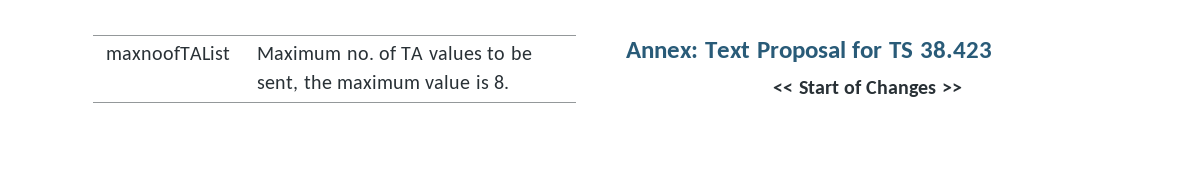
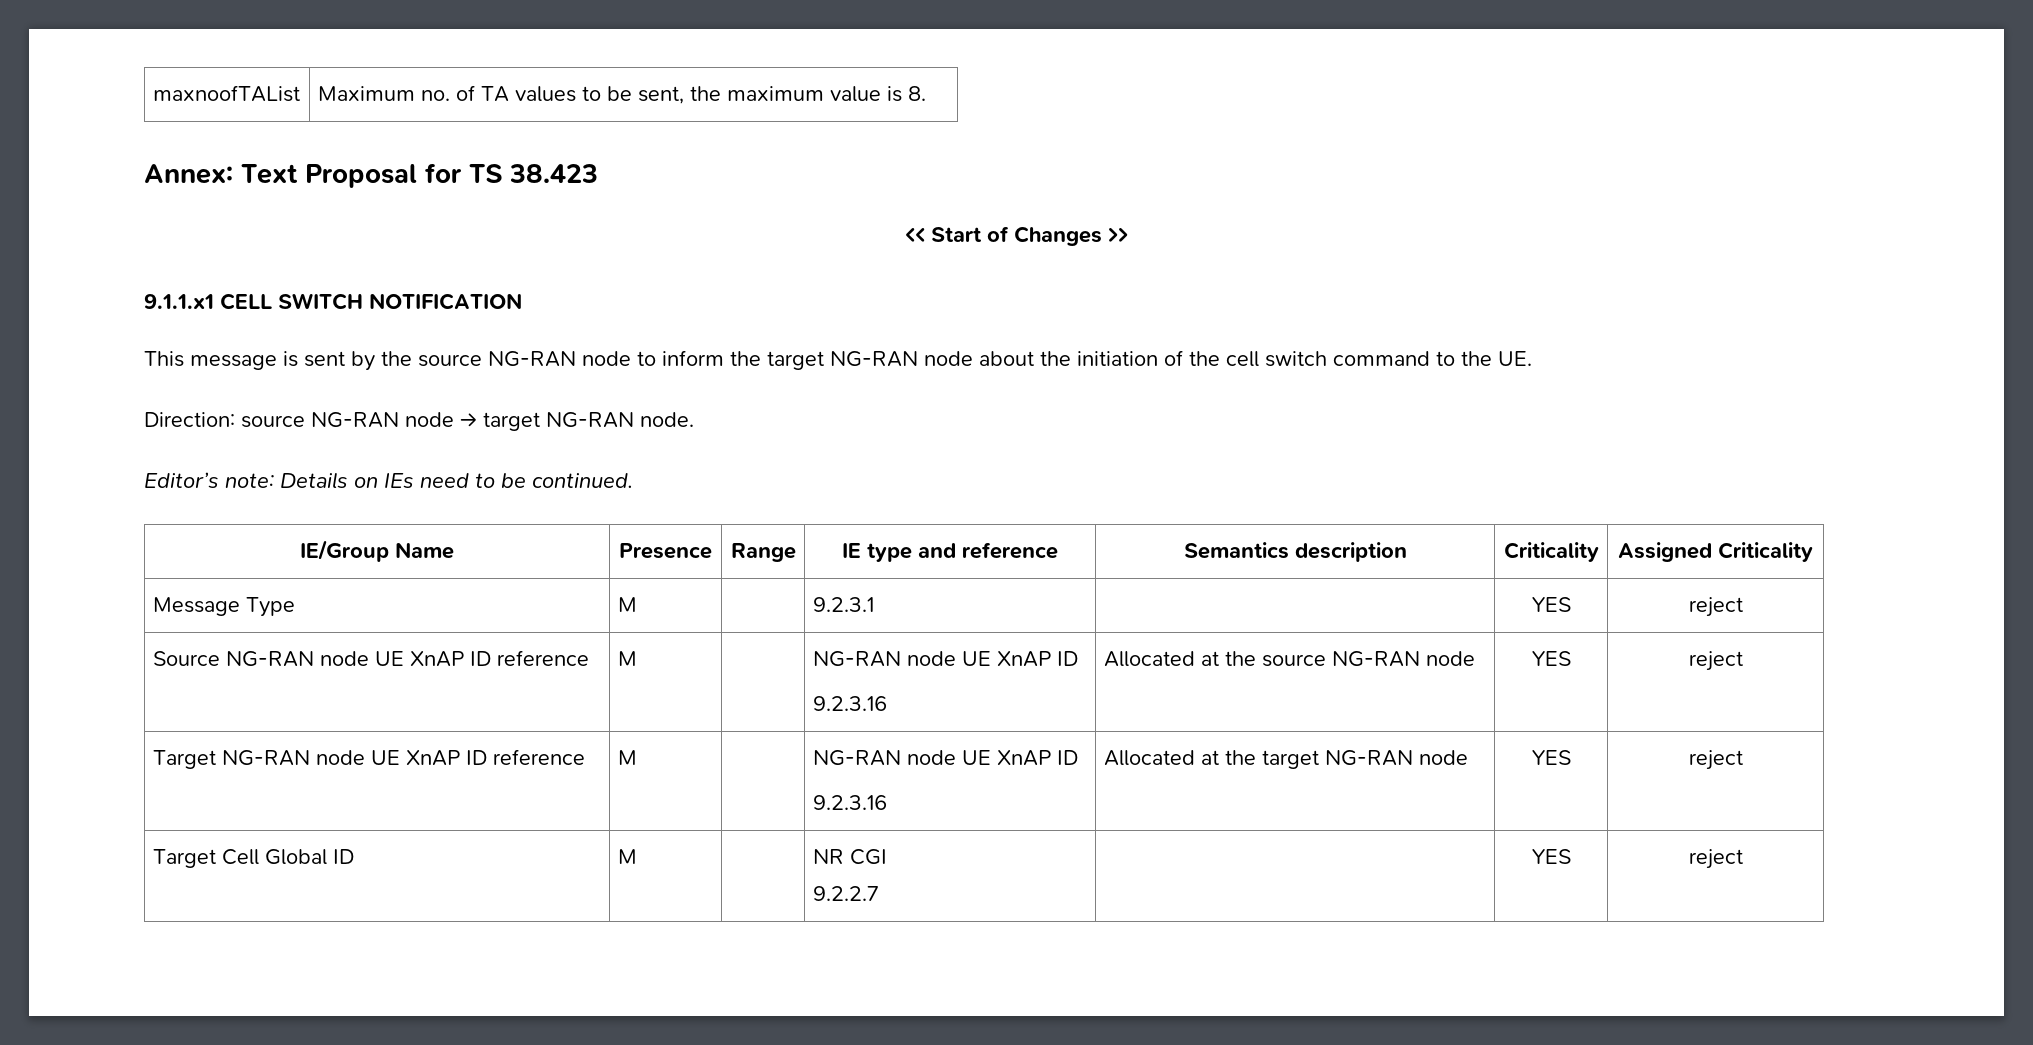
+ 9.1.1.x1 CELL SWITCH NOTIFICATION
+ This message is sent by the source NG-RAN node to inform the target NG-RAN node about the initiation of the cell switch command to the UE.
+ Direction: source NG-RAN node → target NG-RAN node.
+ Editor’s note: Details on IEs need to be continued.
+ IE/Group Name | Presence | Range | IE type and reference | Semantics description | Criticality | Assigned Criticality
+ Message Type | M | | 9.2.3.1 | | YES | reject
+ Source NG-RAN node UE XnAP ID reference | M | | NG-RAN node UE XnAP ID
+ 9.2.3.16 | Allocated at the source NG-RAN node | YES | reject
+ Target NG-RAN node UE XnAP ID reference | M | | NG-RAN node UE XnAP ID
+ 9.2.3.16 | Allocated at the target NG-RAN node | YES | reject
+ Target Cell Global ID | M | | NR CGI
+ 9.2.2.7 | | YES | reject

